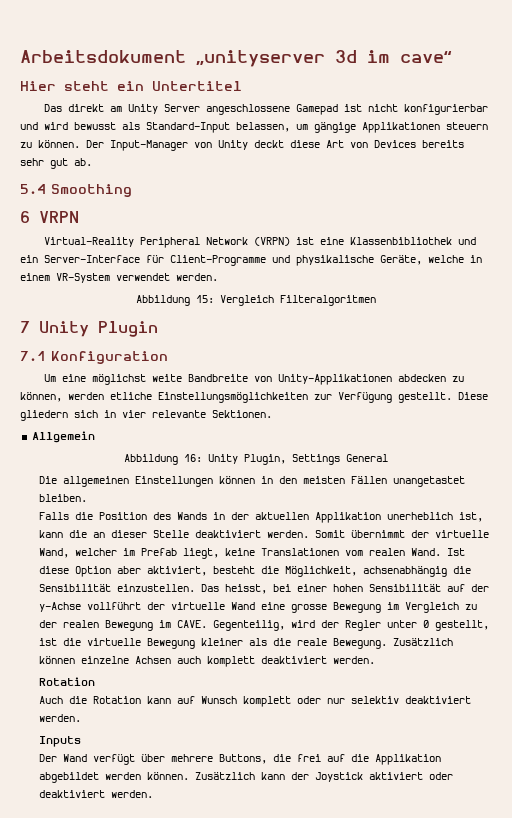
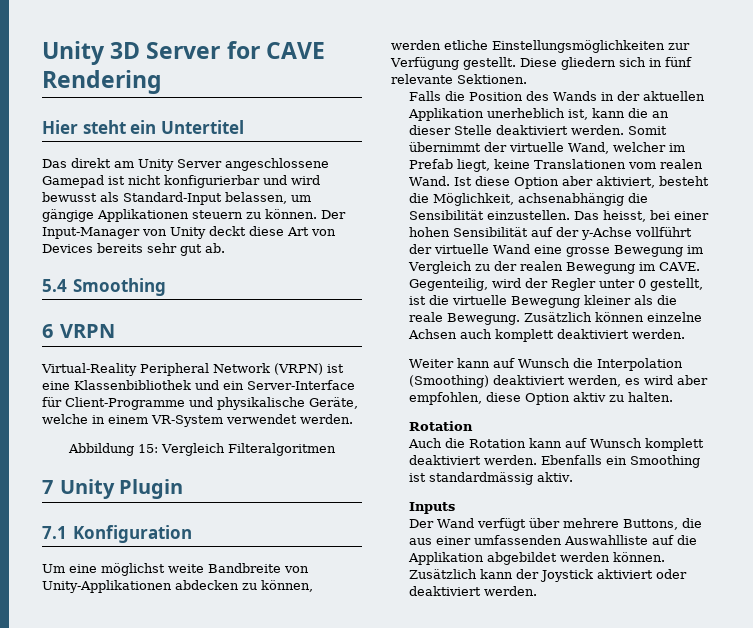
- Arbeitsdokument „unityserver 3d im cave“
+ Unity 3D Server for CAVE Rendering
- Diese gliedern sich in vier relevante Sektionen.
+ Diese gliedern sich in fünf relevante Sektionen.
- Allgemein
- Abbildung 16: Unity Plugin, Settings General
- Die allgemeinen Einstellungen können in den meisten Fällen unangetastet bleiben.
+ Weiter kann auf Wunsch die Interpolation (Smoothing) deaktiviert werden, es wird aber empfohlen, diese Option aktiv zu halten.
- Auch die Rotation kann auf Wunsch komplett oder nur selektiv deaktiviert werden.
+ Auch die Rotation kann auf Wunsch komplett deaktiviert werden. Ebenfalls ein Smoothing ist standardmässig aktiv.
- Der Wand verfügt über mehrere Buttons, die frei auf die Applikation abgebildet werden können.
+ Der Wand verfügt über mehrere Buttons, die aus einer umfassenden Auswahlliste auf die Applikation abgebildet werden können.

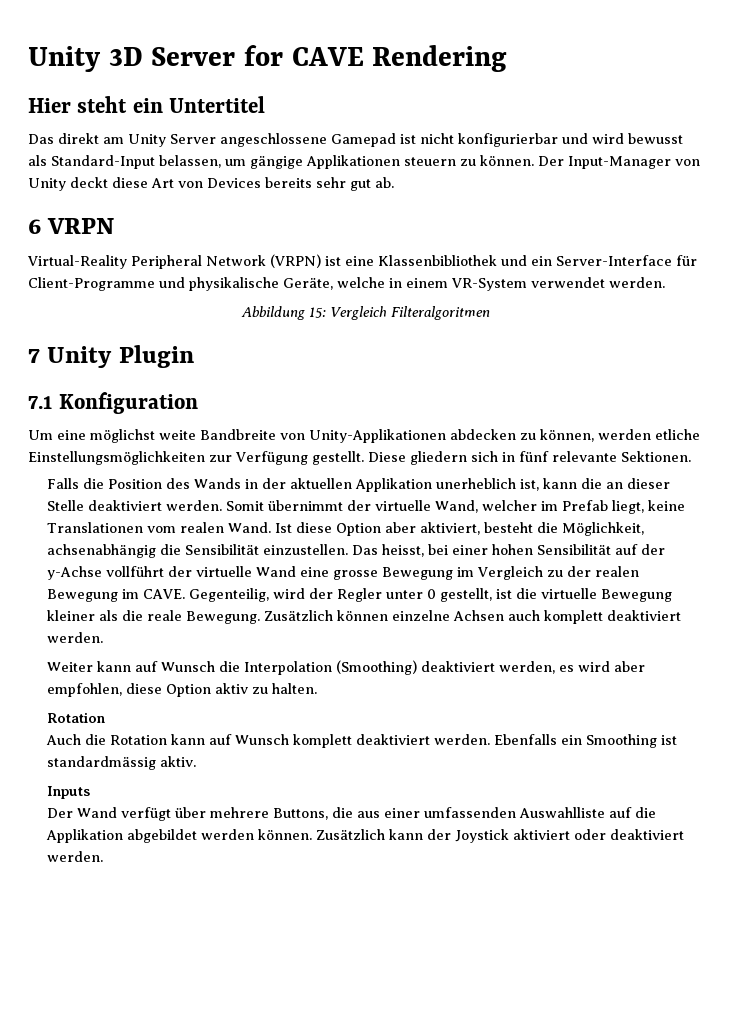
- 5.4 Smoothing

